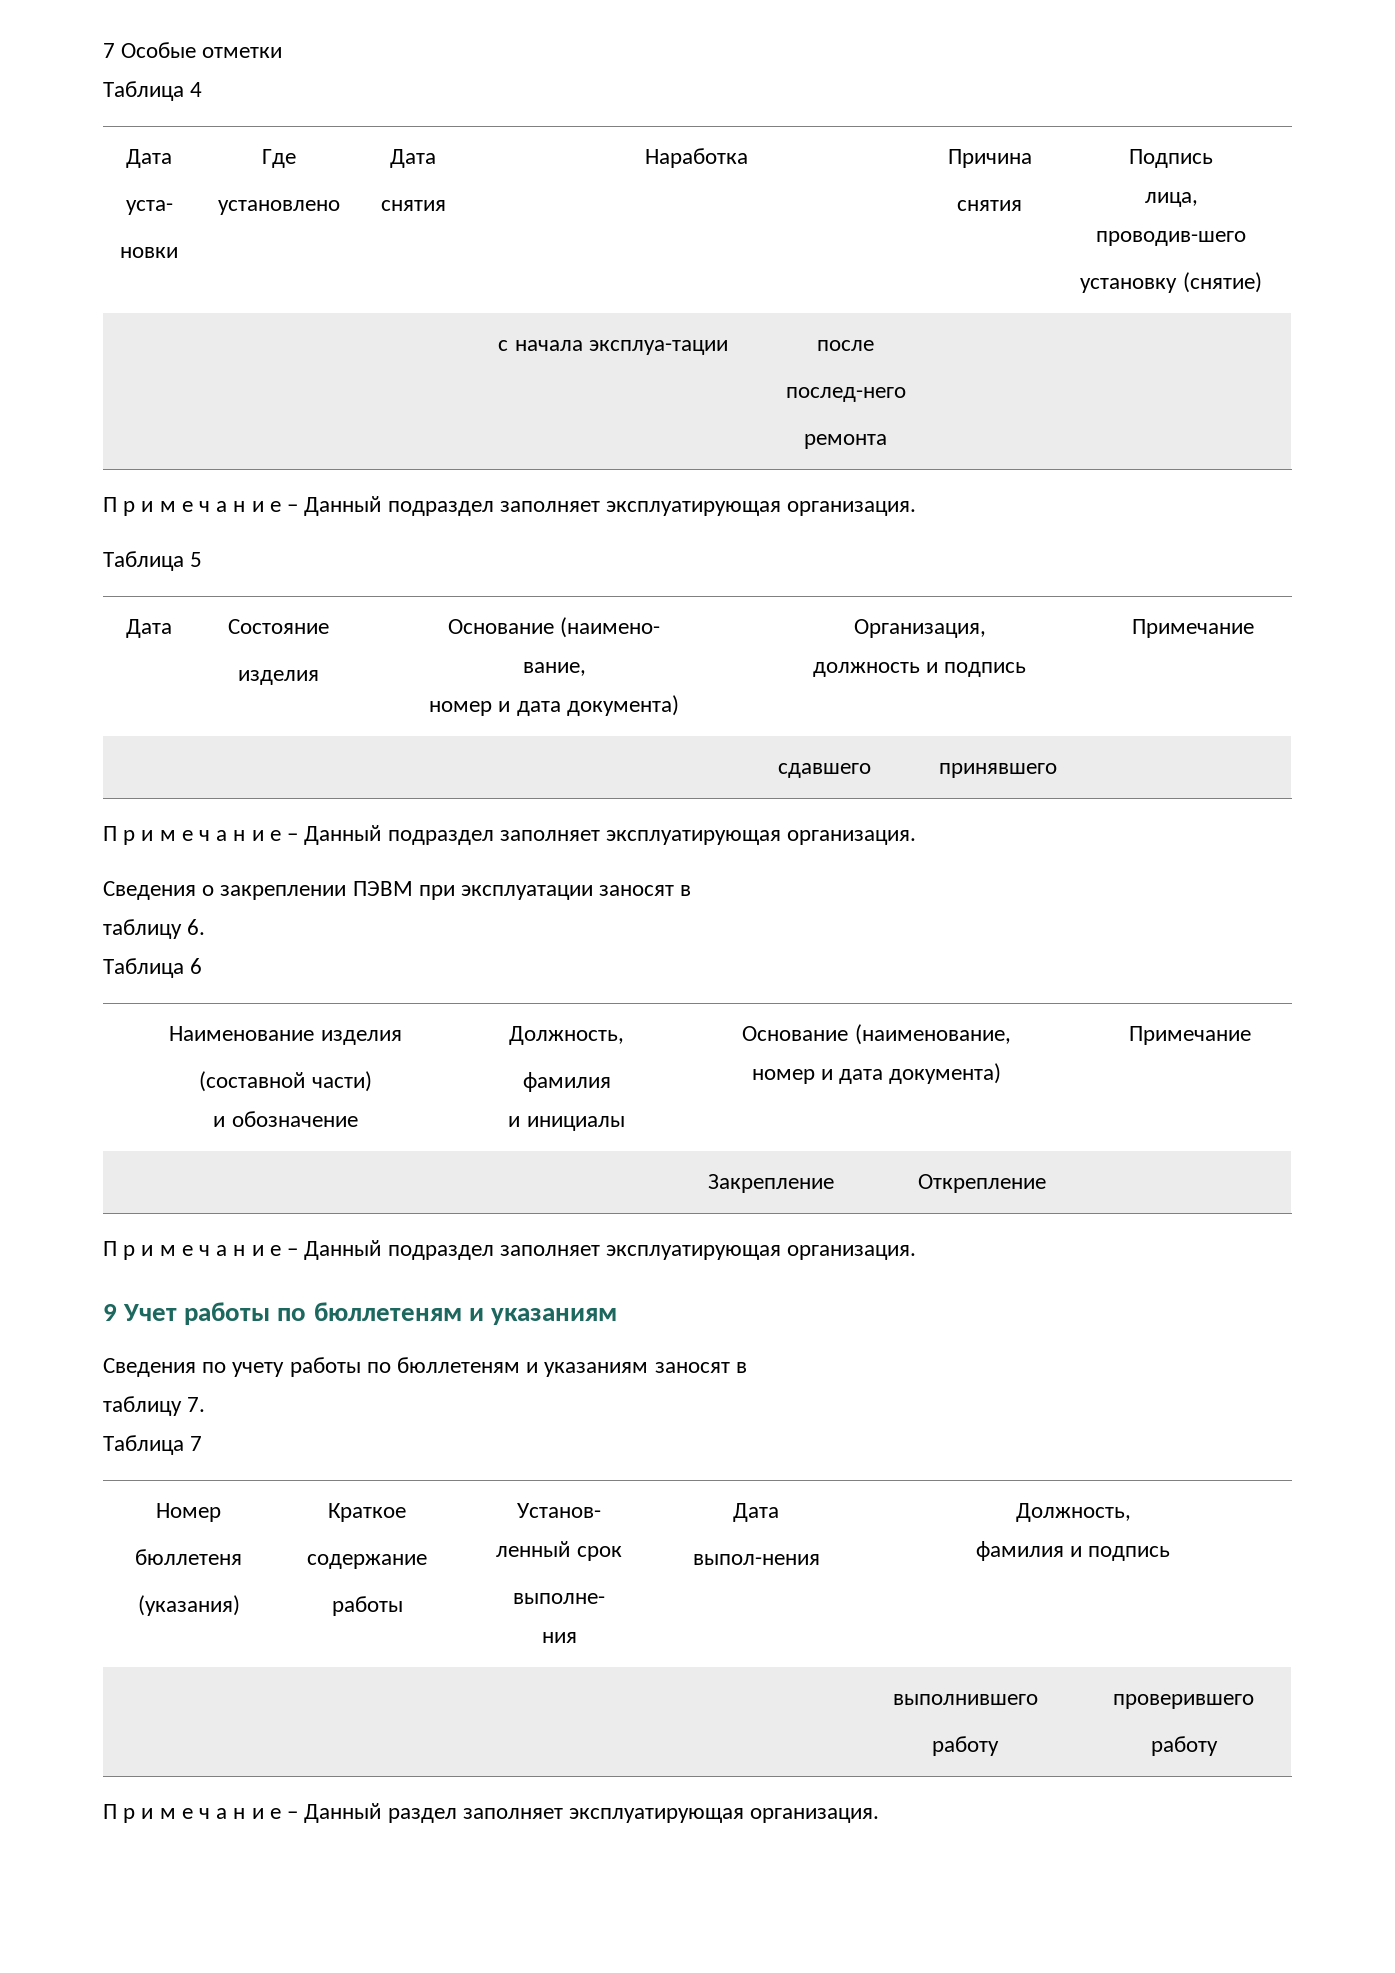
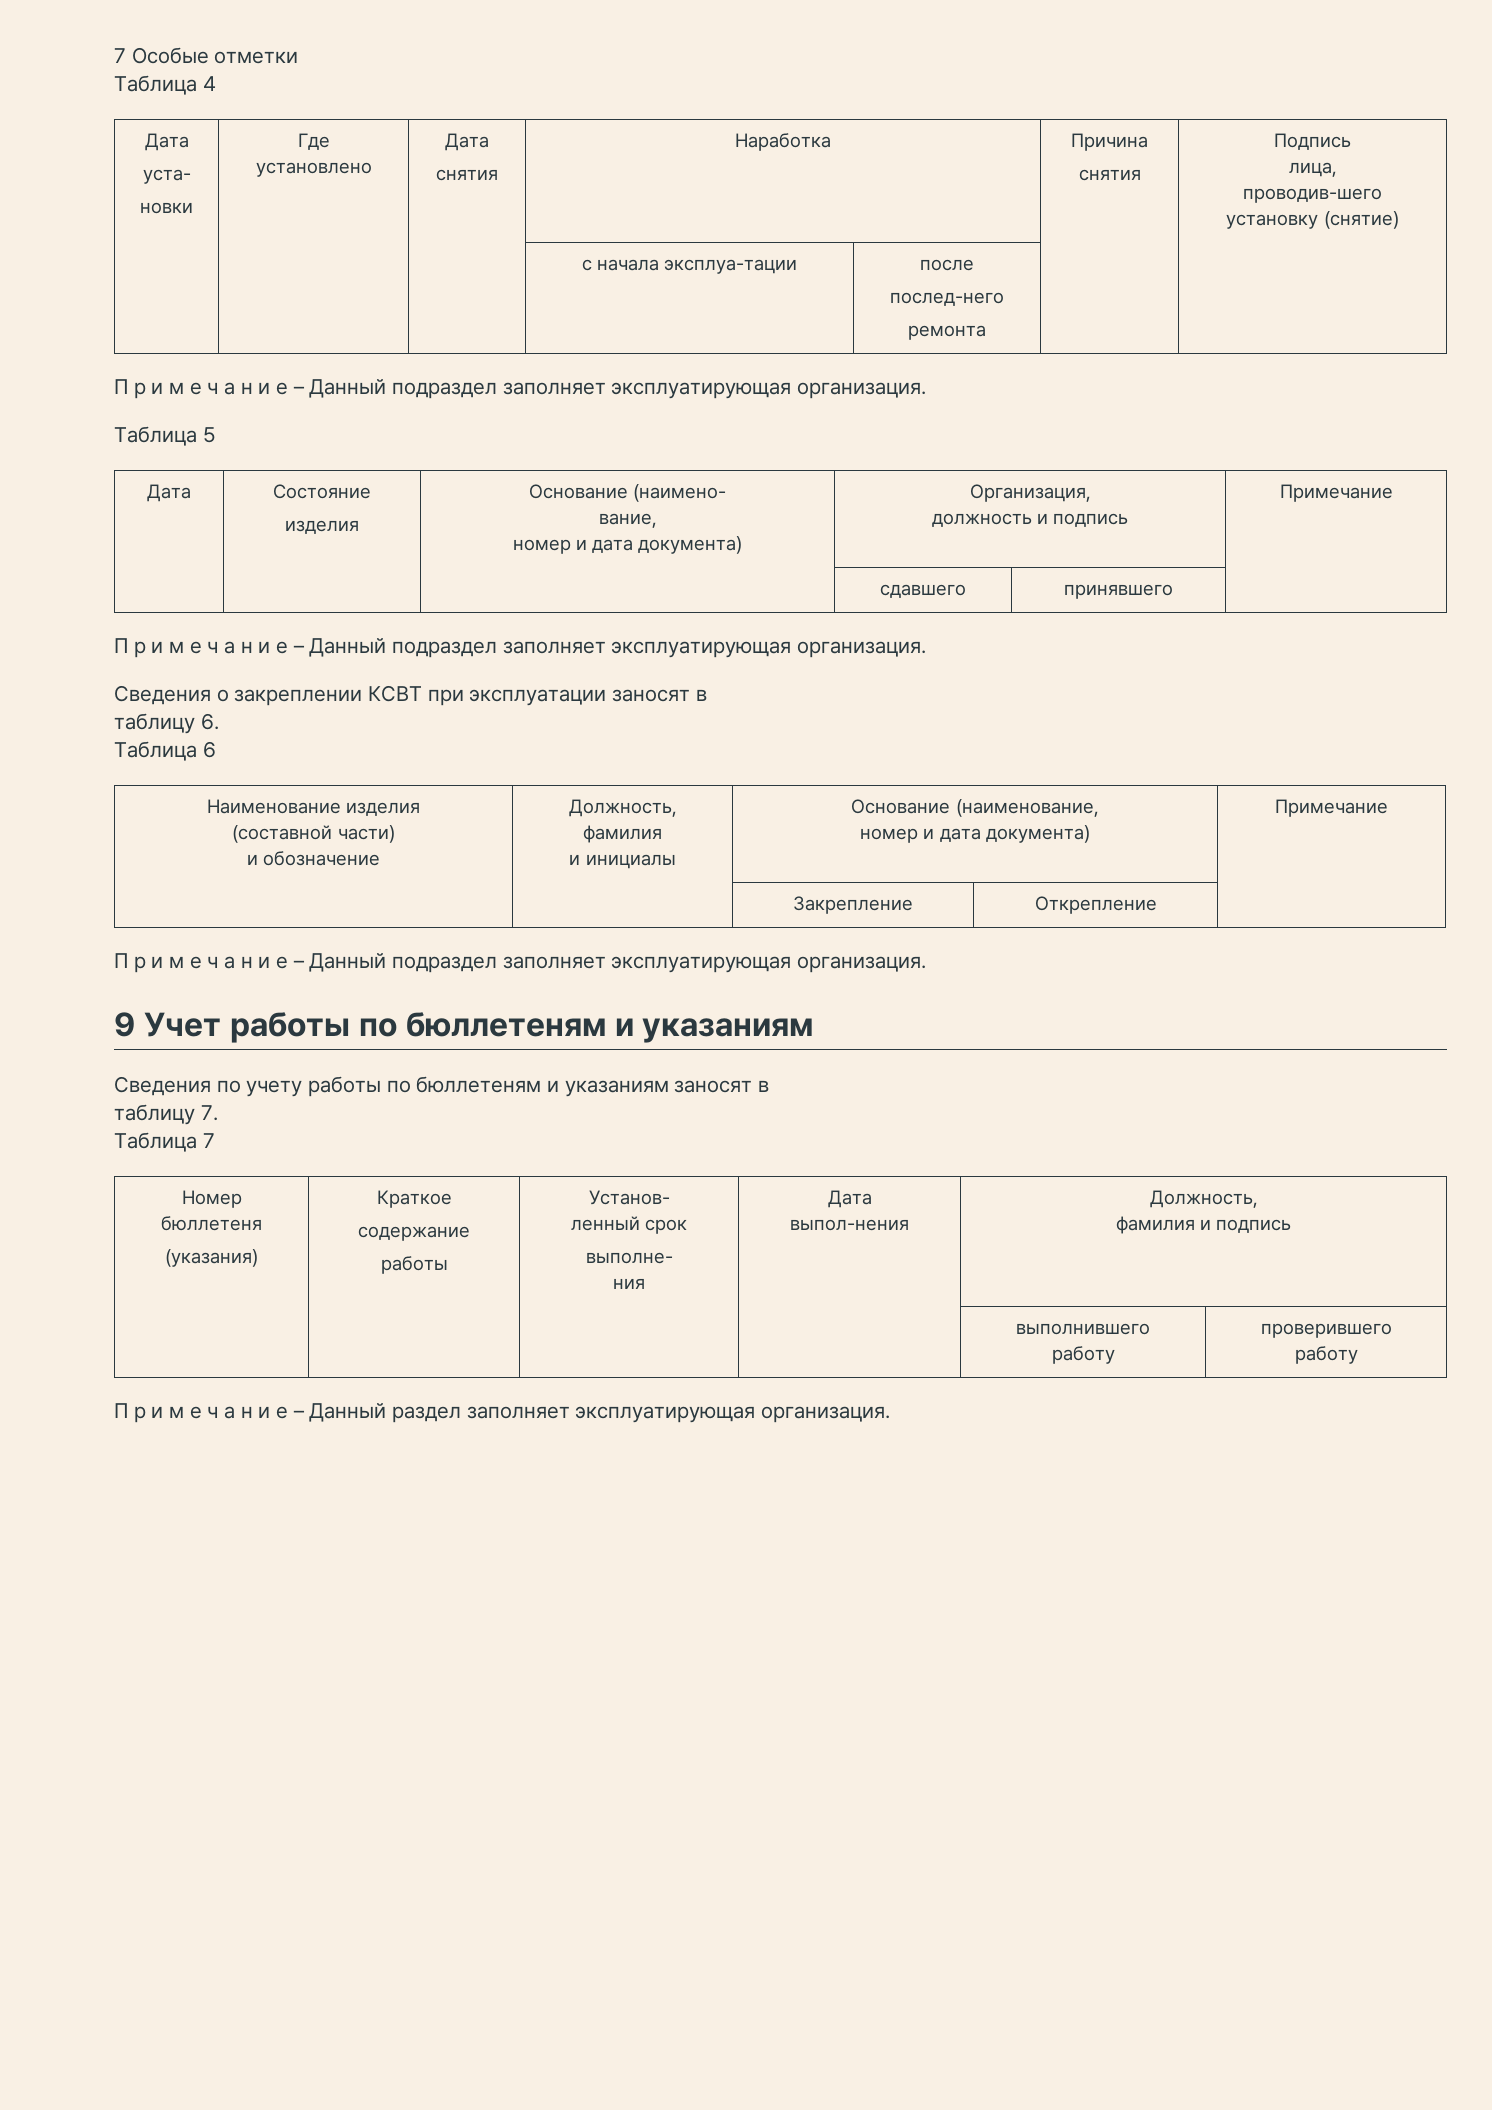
- Сведения о закреплении ПЭВМ при эксплуатации заносят в
+ Сведения о закреплении КСВТ при эксплуатации заносят в

